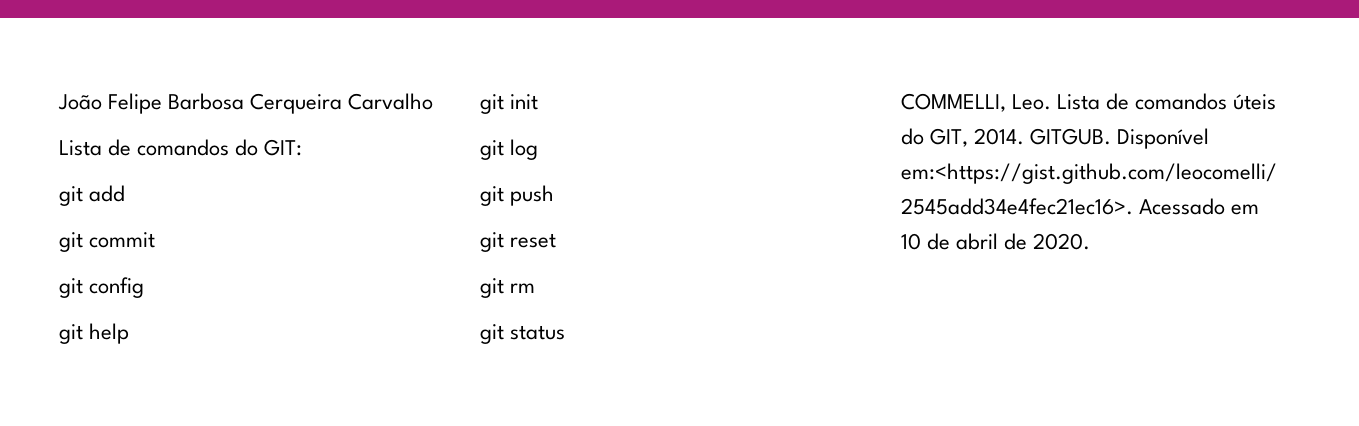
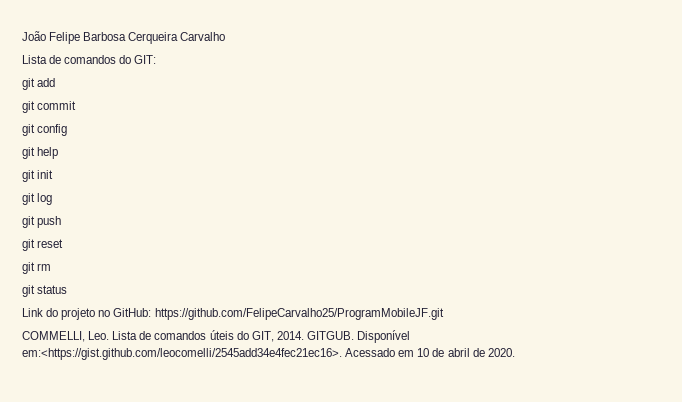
+ Link do projeto no GitHub: https://github.com/FelipeCarvalho25/ProgramMobileJF.git

